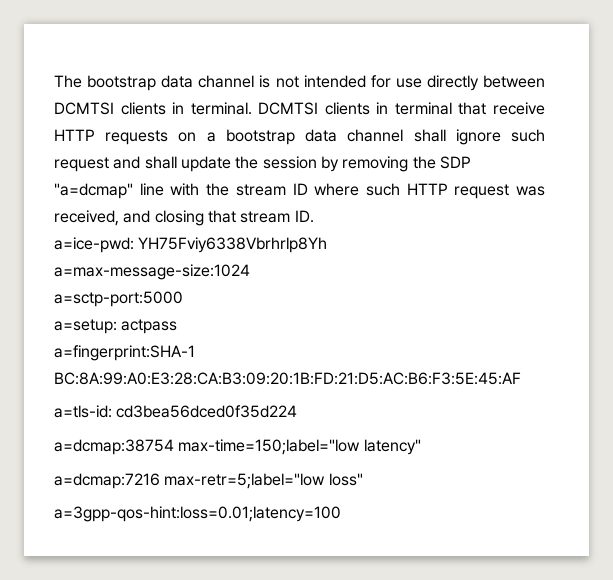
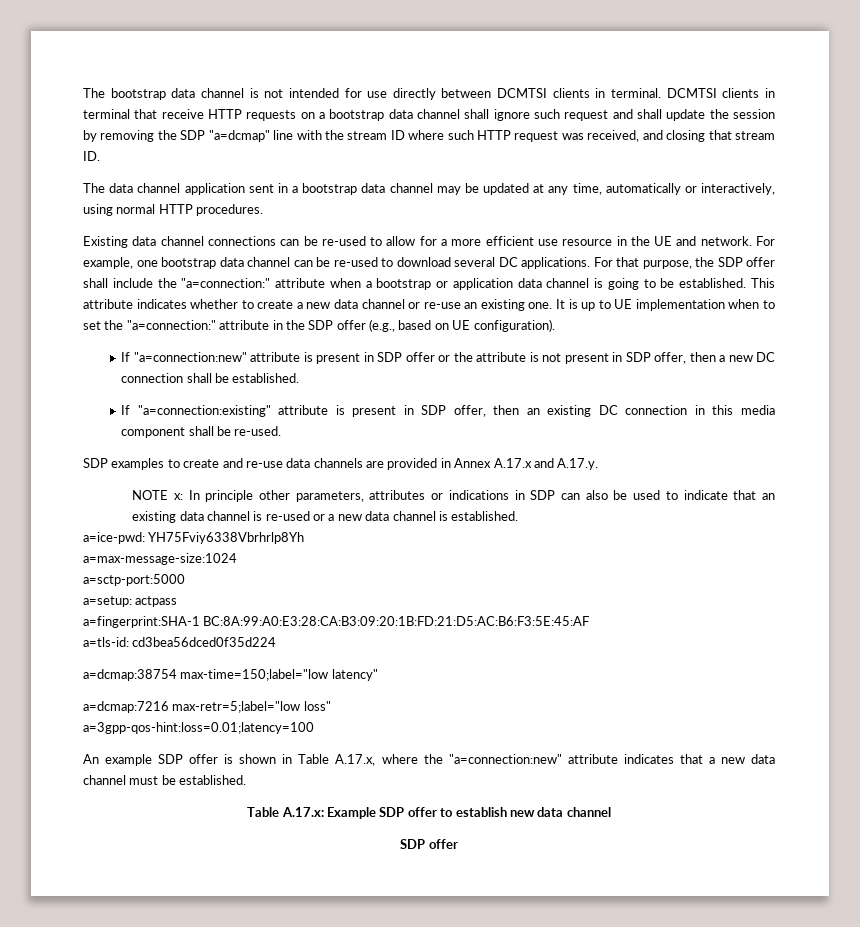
+ The data channel application sent in a bootstrap data channel may be updated at any time, automatically or interactively, using normal HTTP procedures.
+ Existing data channel connections can be re-used to allow for a more efficient use resource in the UE and network. For example, one bootstrap data channel can be re-used to download several DC applications. For that purpose, the SDP offer shall include the "a=connection:" attribute when a bootstrap or application data channel is going to be established. This attribute indicates whether to create a new data channel or re-use an existing one. It is up to UE implementation when to set the "a=connection:" attribute in the SDP offer (e.g., based on UE configuration).
+ If "a=connection:new" attribute is present in SDP offer or the attribute is not present in SDP offer, then a new DC connection shall be established.
+ If "a=connection:existing" attribute is present in SDP offer, then an existing DC connection in this media component shall be re-used.
+ SDP examples to create and re-use data channels are provided in Annex A.17.x and A.17.y.
+ NOTE x: In principle other parameters, attributes or indications in SDP can also be used to indicate that an existing data channel is re-used or a new data channel is established.
+ An example SDP offer is shown in Table A.17.x, where the "a=connection:new" attribute indicates that a new data channel must be established.
+ Table A.17.x: Example SDP offer to establish new data channel
+ SDP offer

